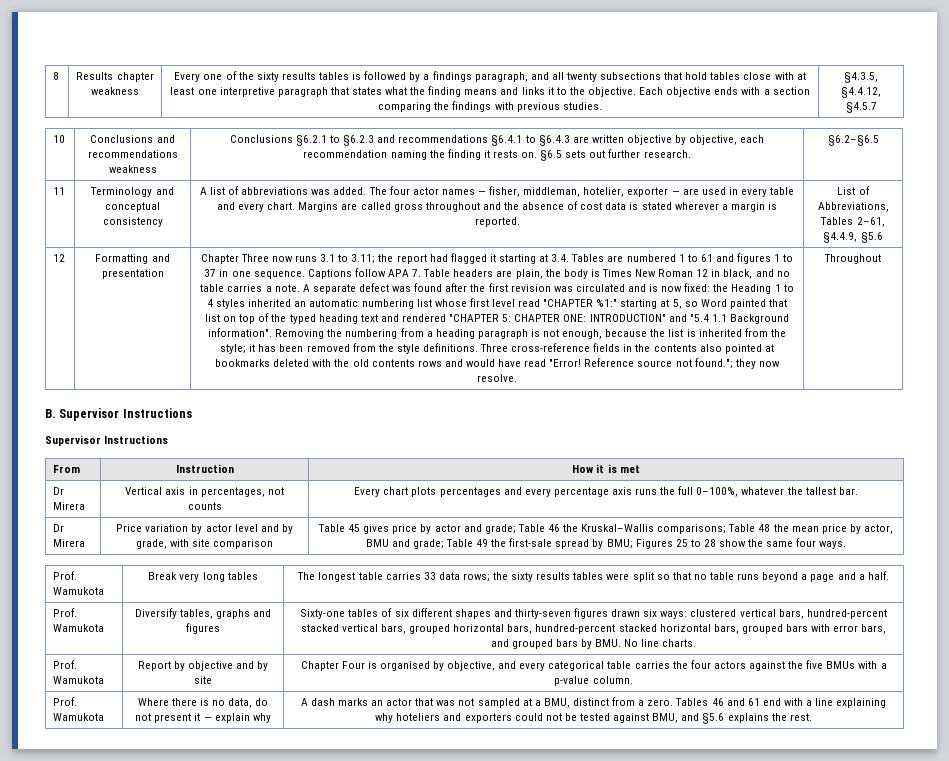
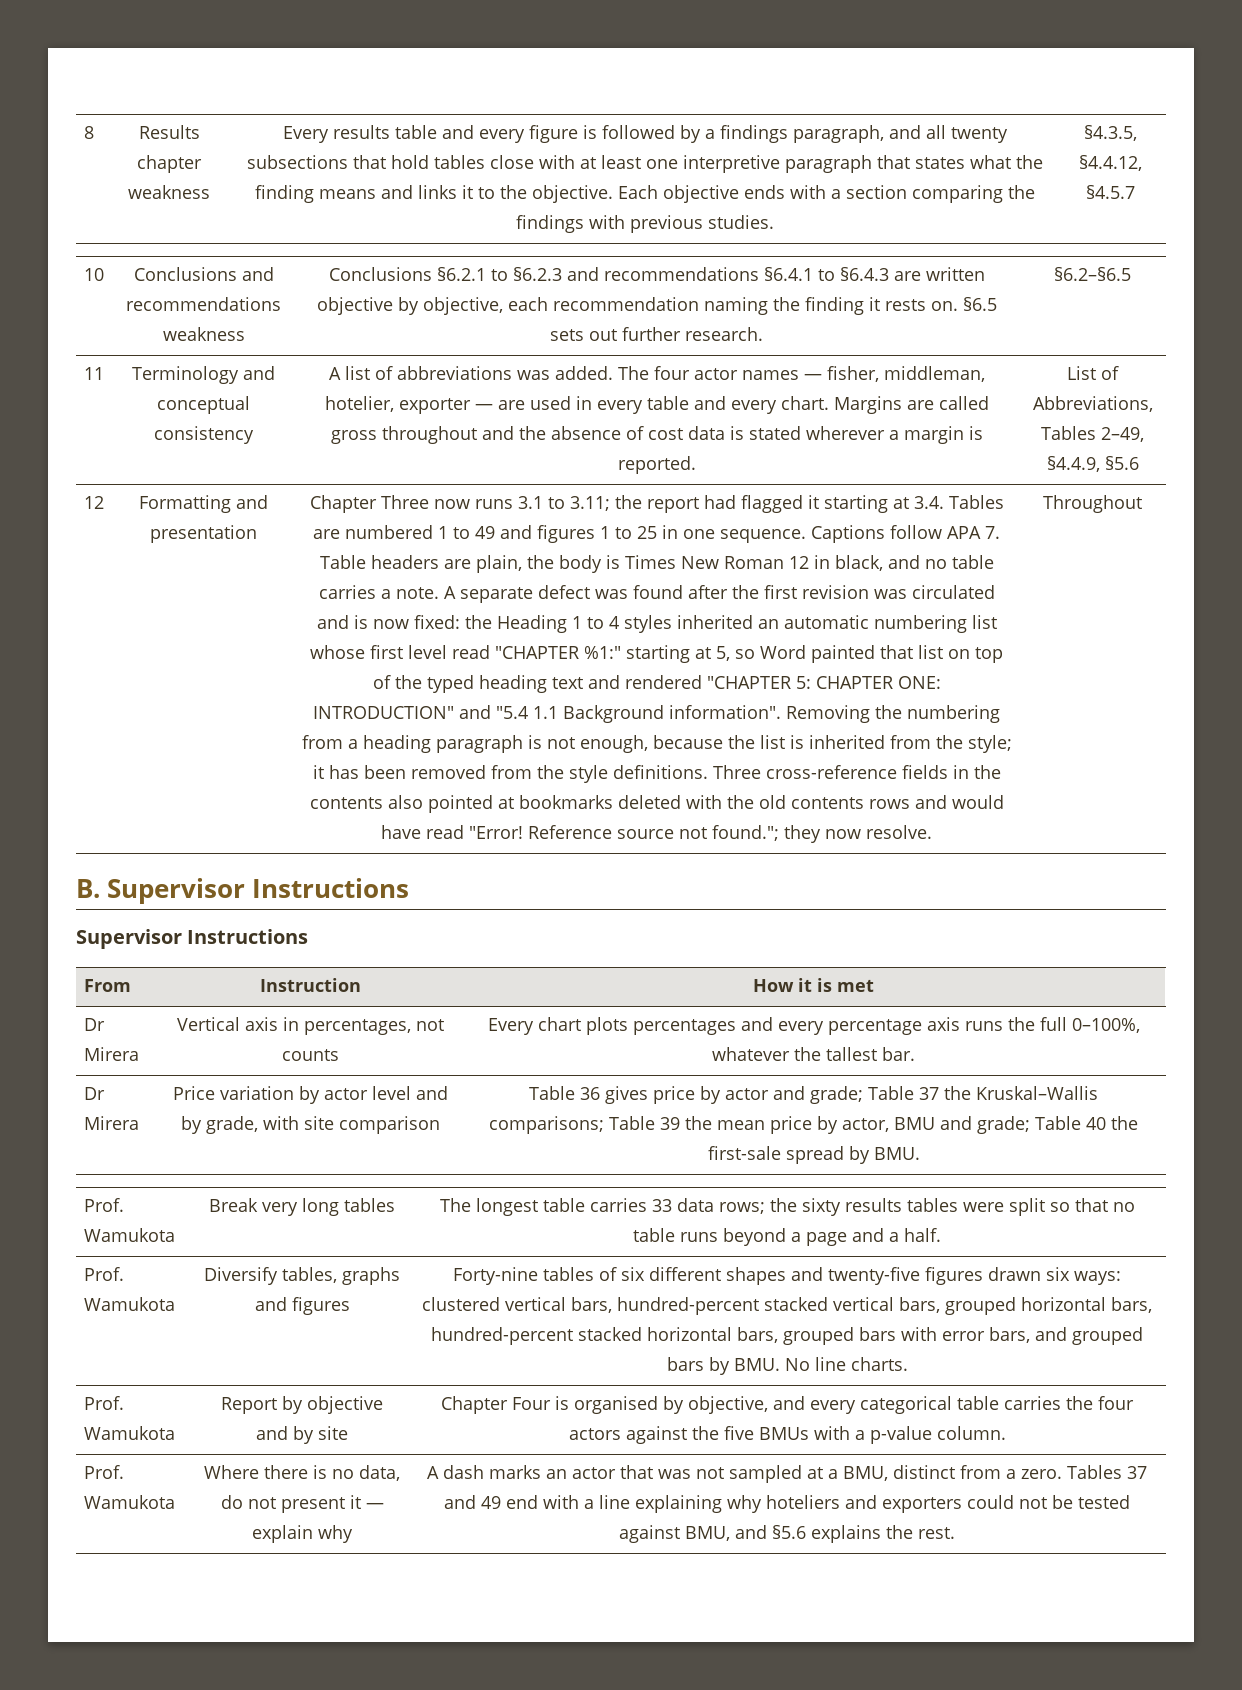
- Every one of the sixty results tables is followed by a findings paragraph, and all twenty subsections that hold tables close with at least one interpretive paragraph that states what the finding means and links it to the objective.
+ Every results table and every figure is followed by a findings paragraph, and all twenty subsections that hold tables close with at least one interpretive paragraph that states what the finding means and links it to the objective.
- List of Abbreviations, Tables 2–61, §4.4.9, §5.6
+ List of Abbreviations, Tables 2–49, §4.4.9, §5.6
- Chapter Three now runs 3.1 to 3.11; the report had flagged it starting at 3.4. Tables are numbered 1 to 61 and figures 1 to 37 in one sequence.
+ Chapter Three now runs 3.1 to 3.11; the report had flagged it starting at 3.4. Tables are numbered 1 to 49 and figures 1 to 25 in one sequence.
- Table 45 gives price by actor and grade; Table 46 the Kruskal–Wallis comparisons; Table 48 the mean price by actor, BMU and grade; Table 49 the first-sale spread by BMU; Figures 25 to 28 show the same four ways.
+ Table 36 gives price by actor and grade; Table 37 the Kruskal–Wallis comparisons; Table 39 the mean price by actor, BMU and grade; Table 40 the first-sale spread by BMU.
- Sixty-one tables of six different shapes and thirty-seven figures drawn six ways: clustered vertical bars, hundred-percent stacked vertical bars, grouped horizontal bars, hundred-percent stacked horizontal bars, grouped bars with error bars, and grouped bars by BMU. No line charts.
+ Forty-nine tables of six different shapes and twenty-five figures drawn six ways: clustered vertical bars, hundred-percent stacked vertical bars, grouped horizontal bars, hundred-percent stacked horizontal bars, grouped bars with error bars, and grouped bars by BMU. No line charts.
- Tables 46 and 61 end with a line explaining why hoteliers and exporters could not be tested against BMU, and §5.6 explains the rest.
+ Tables 37 and 49 end with a line explaining why hoteliers and exporters could not be tested against BMU, and §5.6 explains the rest.

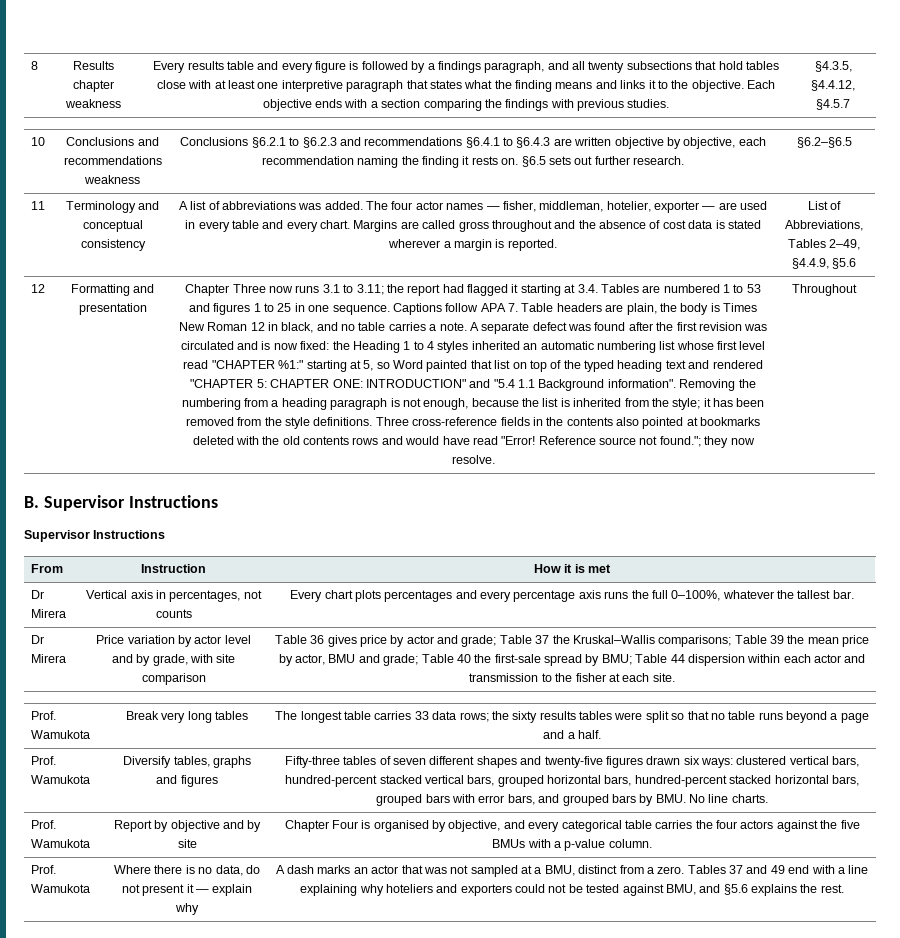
- Chapter Three now runs 3.1 to 3.11; the report had flagged it starting at 3.4. Tables are numbered 1 to 49 and figures 1 to 25 in one sequence.
+ Chapter Three now runs 3.1 to 3.11; the report had flagged it starting at 3.4. Tables are numbered 1 to 53 and figures 1 to 25 in one sequence.
- Table 36 gives price by actor and grade; Table 37 the Kruskal–Wallis comparisons; Table 39 the mean price by actor, BMU and grade; Table 40 the first-sale spread by BMU.
+ Table 36 gives price by actor and grade; Table 37 the Kruskal–Wallis comparisons; Table 39 the mean price by actor, BMU and grade; Table 40 the first-sale spread by BMU; Table 44 dispersion within each actor and transmission to the fisher at each site.
- Forty-nine tables of six different shapes and twenty-five figures drawn six ways: clustered vertical bars, hundred-percent stacked vertical bars, grouped horizontal bars, hundred-percent stacked horizontal bars, grouped bars with error bars, and grouped bars by BMU. No line charts.
+ Fifty-three tables of seven different shapes and twenty-five figures drawn six ways: clustered vertical bars, hundred-percent stacked vertical bars, grouped horizontal bars, hundred-percent stacked horizontal bars, grouped bars with error bars, and grouped bars by BMU. No line charts.

